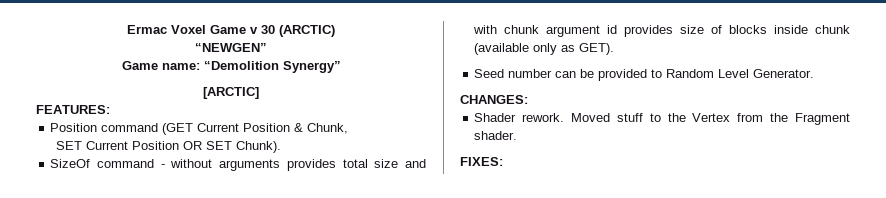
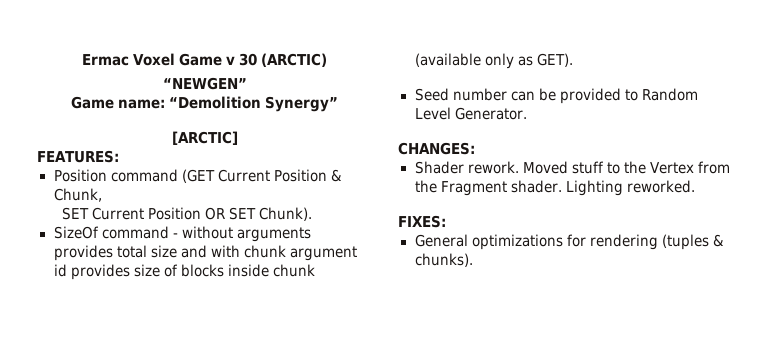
+ Lighting reworked.
+ General optimizations for rendering (tuples & chunks).

